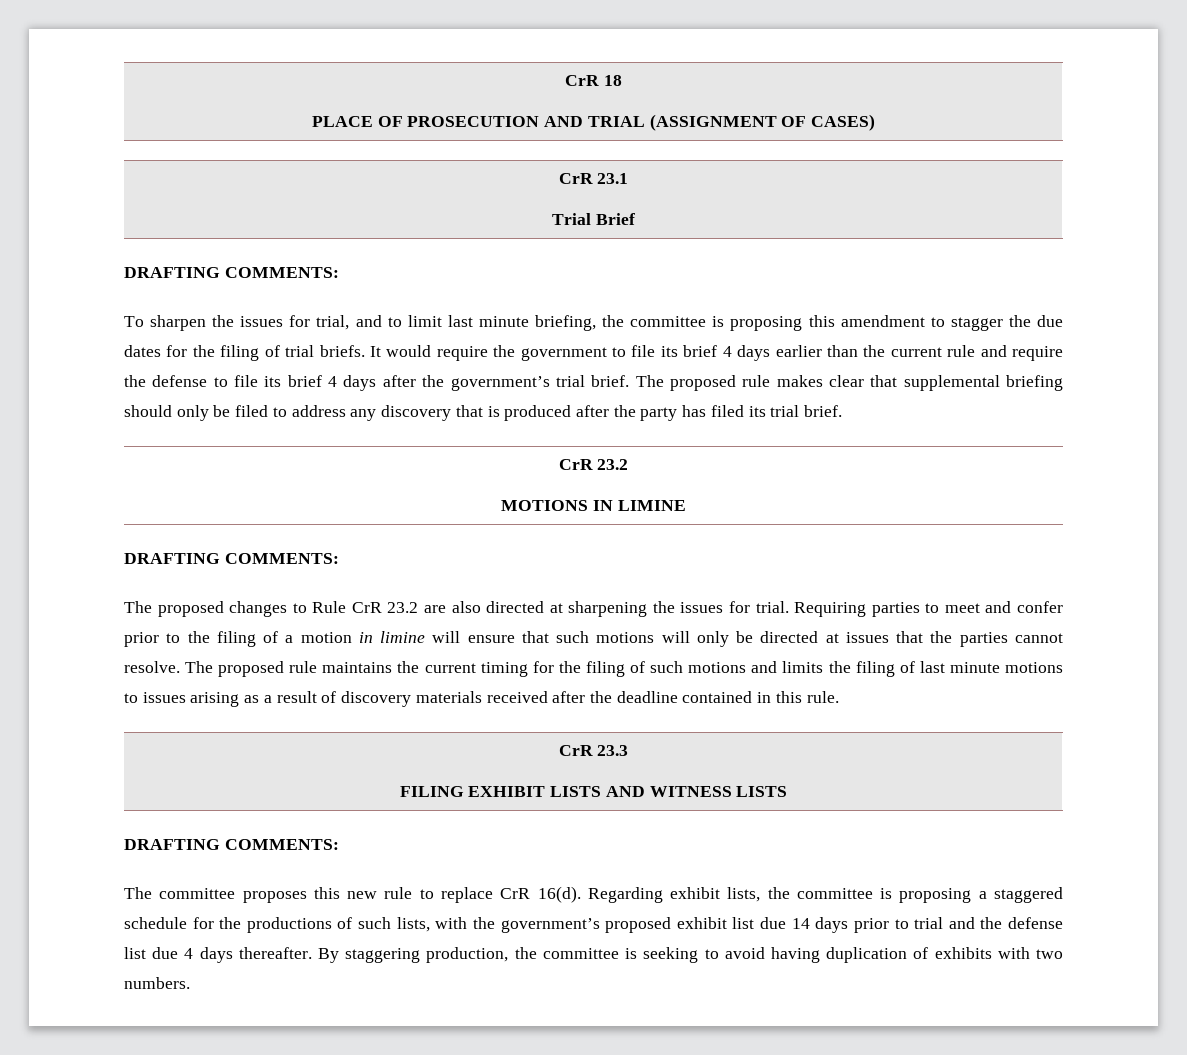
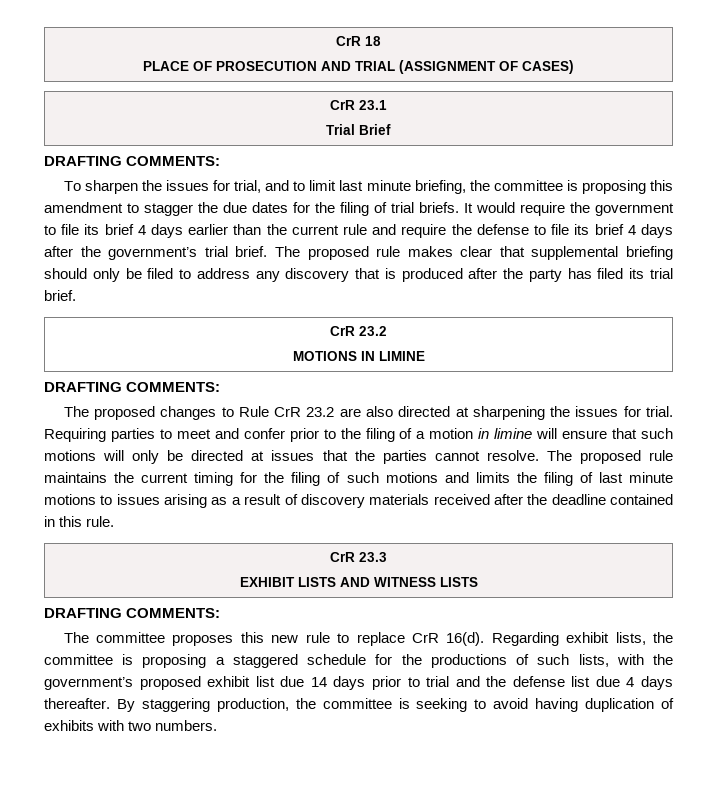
  CrR 23.3
- FILING EXHIBIT LISTS AND WITNESS LISTS
+ EXHIBIT LISTS AND WITNESS LISTS

